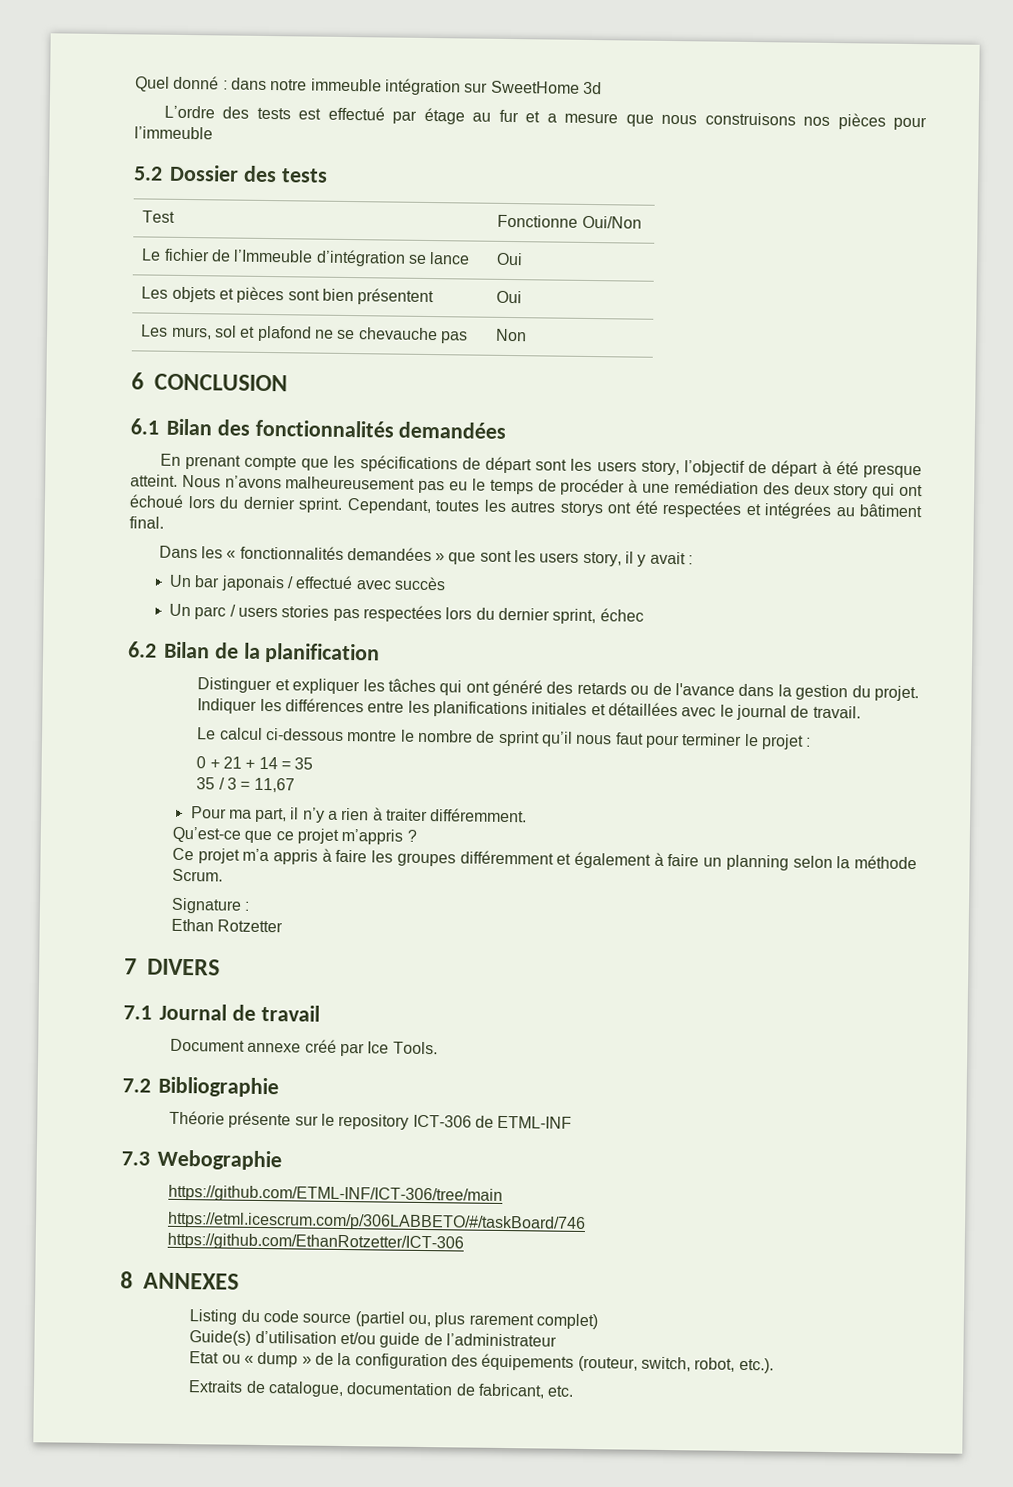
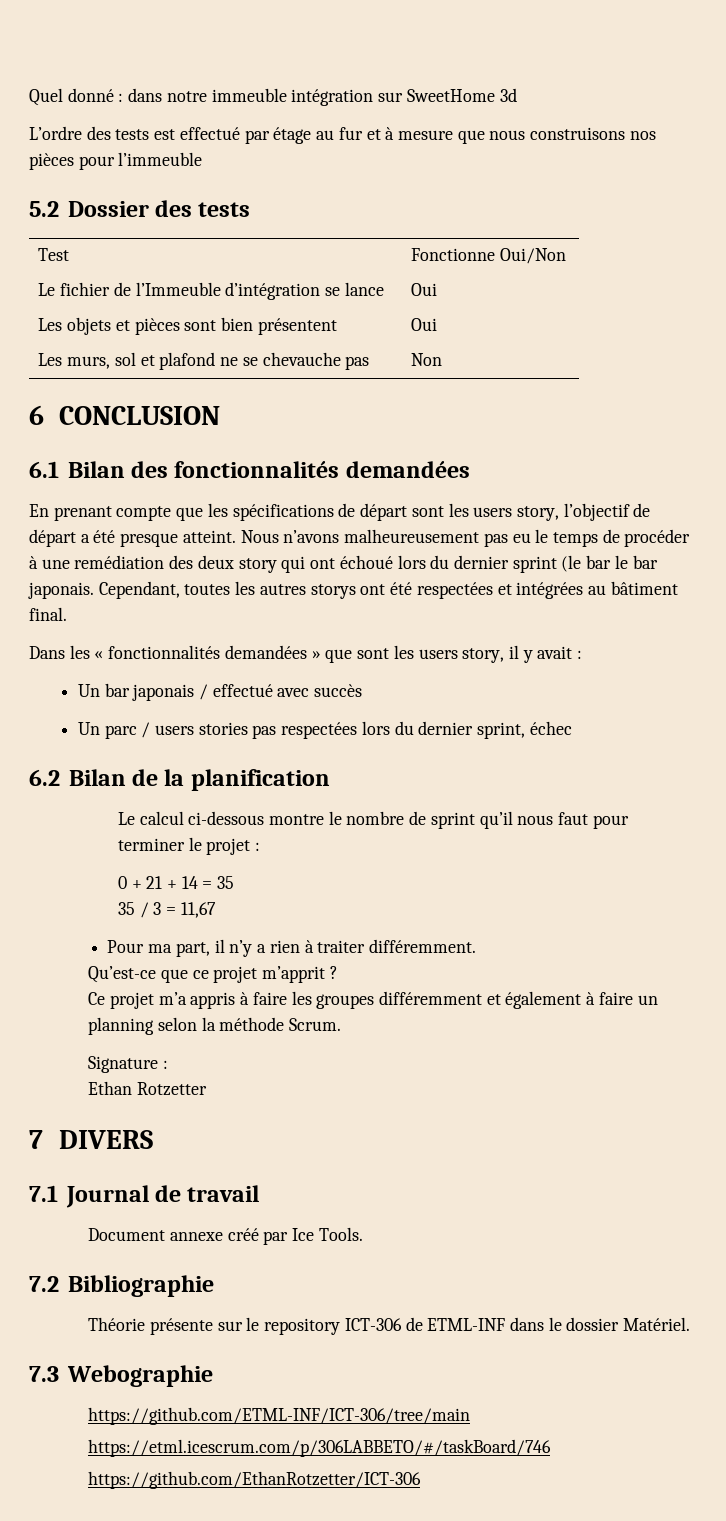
- L’ordre des tests est effectué par étage au fur et a mesure que nous construisons nos pièces pour l’immeuble
+ L’ordre des tests est effectué par étage au fur et à mesure que nous construisons nos pièces pour l’immeuble
- En prenant compte que les spécifications de départ sont les users story, l’objectif de départ à été presque atteint.
+ En prenant compte que les spécifications de départ sont les users story, l’objectif de départ a été presque atteint.
- Nous n’avons malheureusement pas eu le temps de procéder à une remédiation des deux story qui ont échoué lors du dernier sprint.
+ Nous n’avons malheureusement pas eu le temps de procéder à une remédiation des deux story qui ont échoué lors du dernier sprint (le bar le bar japonais.
- Distinguer et expliquer les tâches qui ont généré des retards ou de l'avance dans la gestion du projet. Indiquer les différences entre les planifications initiales et détaillées avec le journal de travail.
- Qu’est-ce que ce projet m’appris ?
+ Qu’est-ce que ce projet m’apprit ?
- Théorie présente sur le repository ICT-306 de ETML-INF
+ Théorie présente sur le repository ICT-306 de ETML-INF dans le dossier Matériel.
- 8 ANNEXES
- Listing du code source (partiel ou, plus rarement complet)
- Guide(s) d’utilisation et/ou guide de l’administrateur
- Etat ou « dump » de la configuration des équipements (routeur, switch, robot, etc.).
- Extraits de catalogue, documentation de fabricant, etc.

